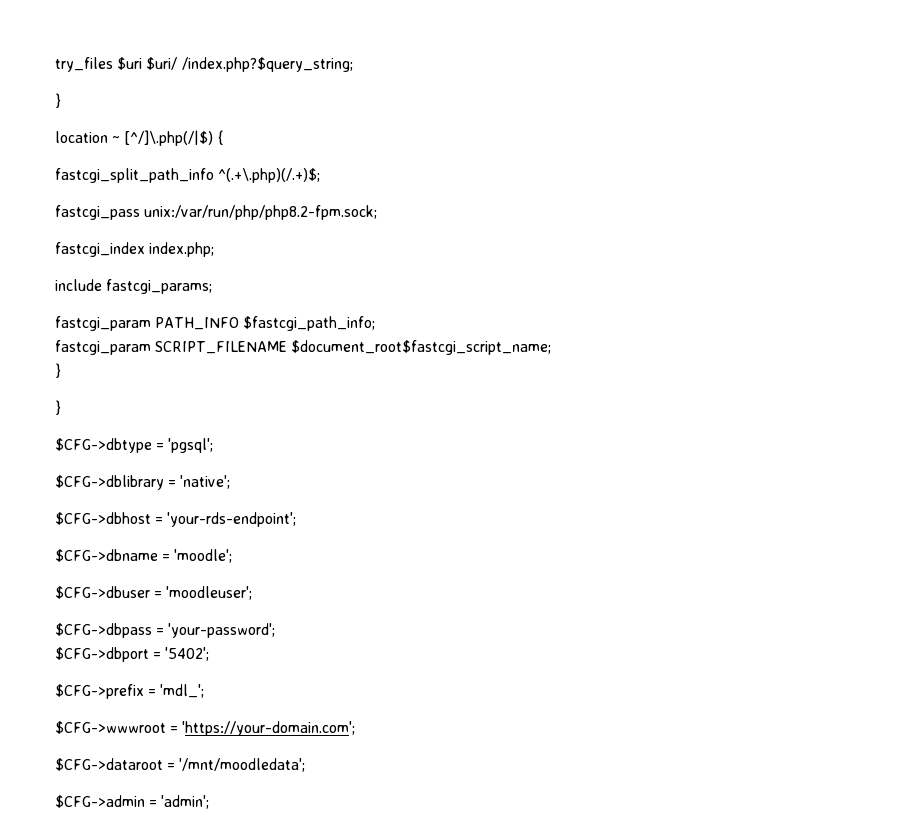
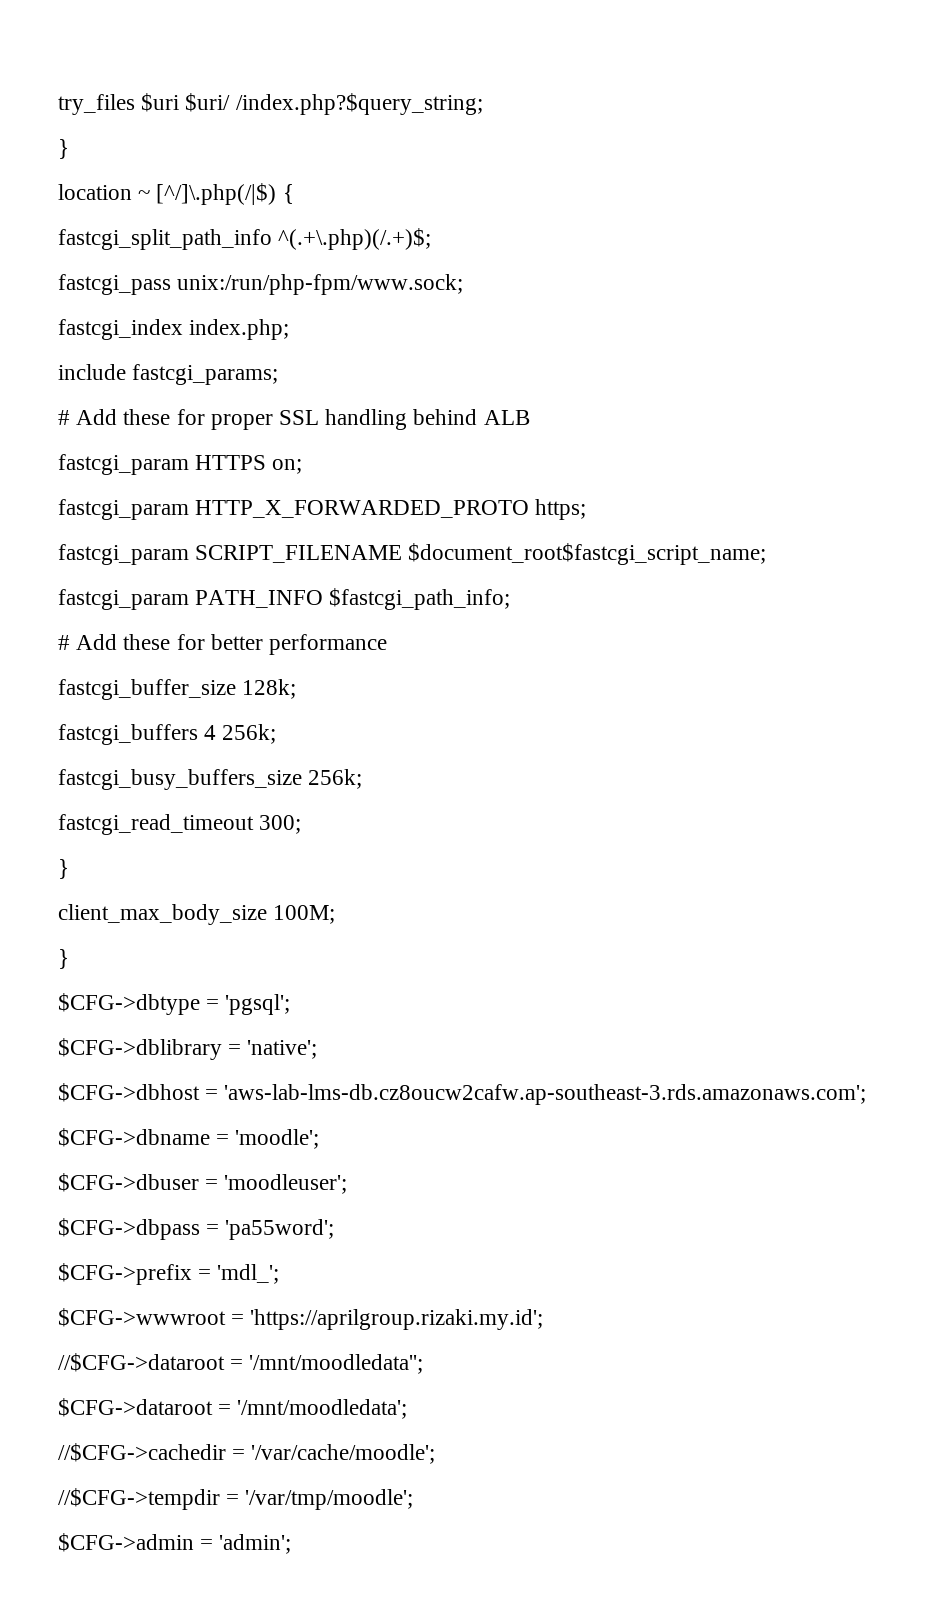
- fastcgi_pass unix:/var/run/php/php8.2-fpm.sock;
+ fastcgi_pass unix:/run/php-fpm/www.sock;
+ # Add these for proper SSL handling behind ALB
+ fastcgi_param HTTPS on;
+ fastcgi_param HTTP_X_FORWARDED_PROTO https;
+ fastcgi_param SCRIPT_FILENAME $document_root$fastcgi_script_name;
  fastcgi_param PATH_INFO $fastcgi_path_info;
- fastcgi_param SCRIPT_FILENAME $document_root$fastcgi_script_name;
+ # Add these for better performance
+ fastcgi_buffer_size 128k;
+ fastcgi_buffers 4 256k;
+ fastcgi_busy_buffers_size 256k;
+ fastcgi_read_timeout 300;
  }
+ client_max_body_size 100M;
- $CFG->dbhost = 'your-rds-endpoint';
+ $CFG->dbhost = 'aws-lab-lms-db.cz8oucw2cafw.ap-southeast-3.rds.amazonaws.com';
- $CFG->dbpass = 'your-password';
- $CFG->dbport = '5402';
+ $CFG->dbpass = 'pa55word';
- $CFG->wwwroot = 'https://your-domain.com';
+ $CFG->wwwroot = 'https://aprilgroup.rizaki.my.id';
+ //$CFG->dataroot = '/mnt/moodledata'';
+ //$CFG->cachedir = '/var/cache/moodle';
+ //$CFG->tempdir = '/var/tmp/moodle';

